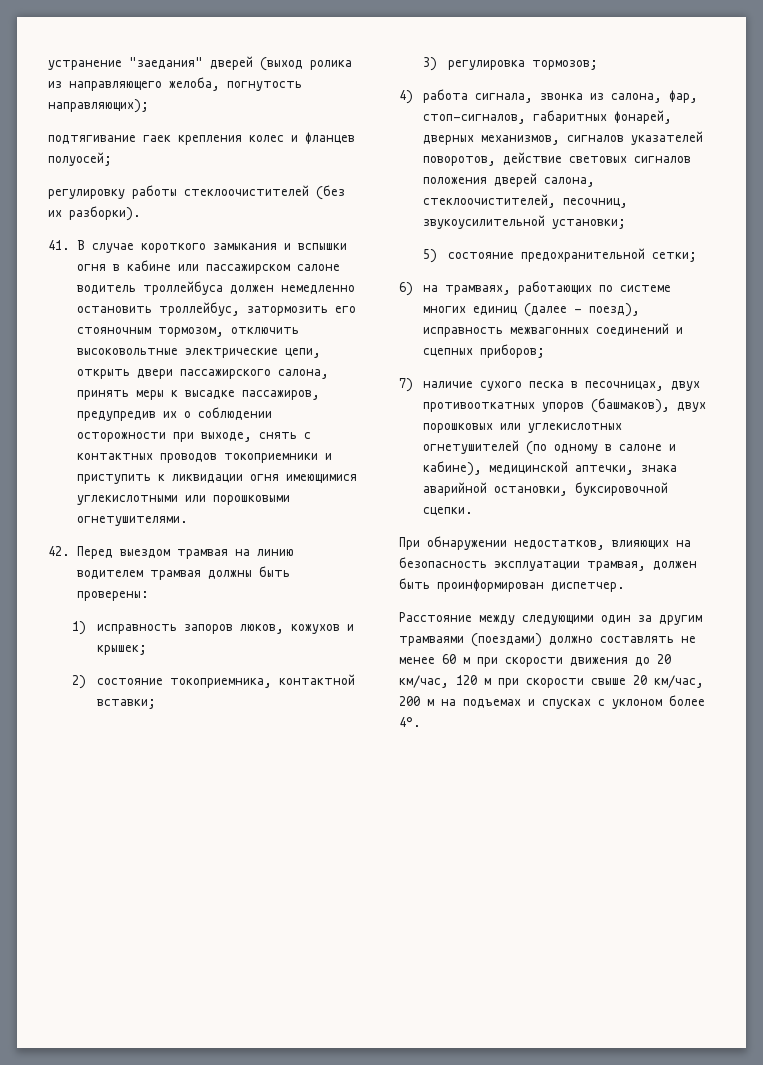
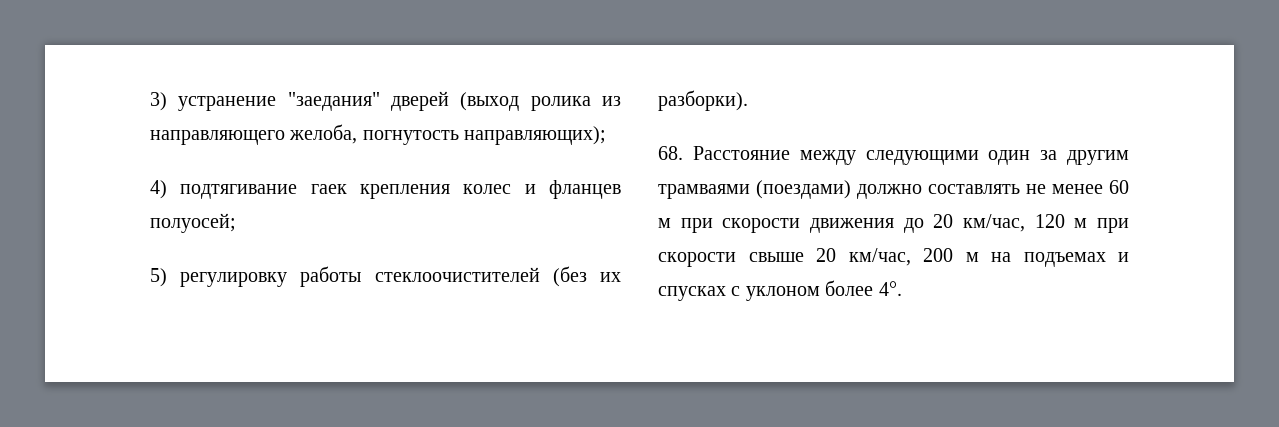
- устранение "заедания" дверей (выход ролика из направляющего желоба, погнутость направляющих);
+ 3) устранение "заедания" дверей (выход ролика из направляющего желоба, погнутость направляющих);
- подтягивание гаек крепления колес и фланцев полуосей;
+ 4) подтягивание гаек крепления колес и фланцев полуосей;
- регулировку работы стеклоочистителей (без их разборки).
+ 5) регулировку работы стеклоочистителей (без их разборки).
- 41. В случае короткого замыкания и вспышки огня в кабине или пассажирском салоне водитель троллейбуса должен немедленно остановить троллейбус, затормозить его стояночным тормозом, отключить высоковольтные электрические цепи, открыть двери пассажирского салона, принять меры к высадке пассажиров, предупредив их о соблюдении осторожности при выходе, снять с контактных проводов токоприемники и приступить к ликвидации огня имеющимися углекислотными или порошковыми огнетушителями.
- 42. Перед выездом трамвая на линию водителем трамвая должны быть проверены:
- 1) исправность запоров люков, кожухов и крышек;
- 2) состояние токоприемника, контактной вставки;
- 3) регулировка тормозов;
- 4) работа сигнала, звонка из салона, фар, стоп-сигналов, габаритных фонарей, дверных механизмов, сигналов указателей поворотов, действие световых сигналов положения дверей салона, стеклоочистителей, песочниц, звукоусилительной установки;
- 5) состояние предохранительной сетки;
- 6) на трамваях, работающих по системе многих единиц (далее - поезд), исправность межвагонных соединений и сцепных приборов;
- 7) наличие сухого песка в песочницах, двух противооткатных упоров (башмаков), двух порошковых или углекислотных огнетушителей (по одному в салоне и кабине), медицинской аптечки, знака аварийной остановки, буксировочной сцепки.
- При обнаружении недостатков, влияющих на безопасность эксплуатации трамвая, должен быть проинформирован диспетчер.
- Расстояние между следующими один за другим трамваями (поездами) должно составлять не менее 60 м при скорости движения до 20 км/час, 120 м при скорости свыше 20 км/час, 200 м на подъемах и спусках с уклоном более 4°.
+ 68. Расстояние между следующими один за другим трамваями (поездами) должно составлять не менее 60 м при скорости движения до 20 км/час, 120 м при скорости свыше 20 км/час, 200 м на подъемах и спусках с уклоном более 4°.

